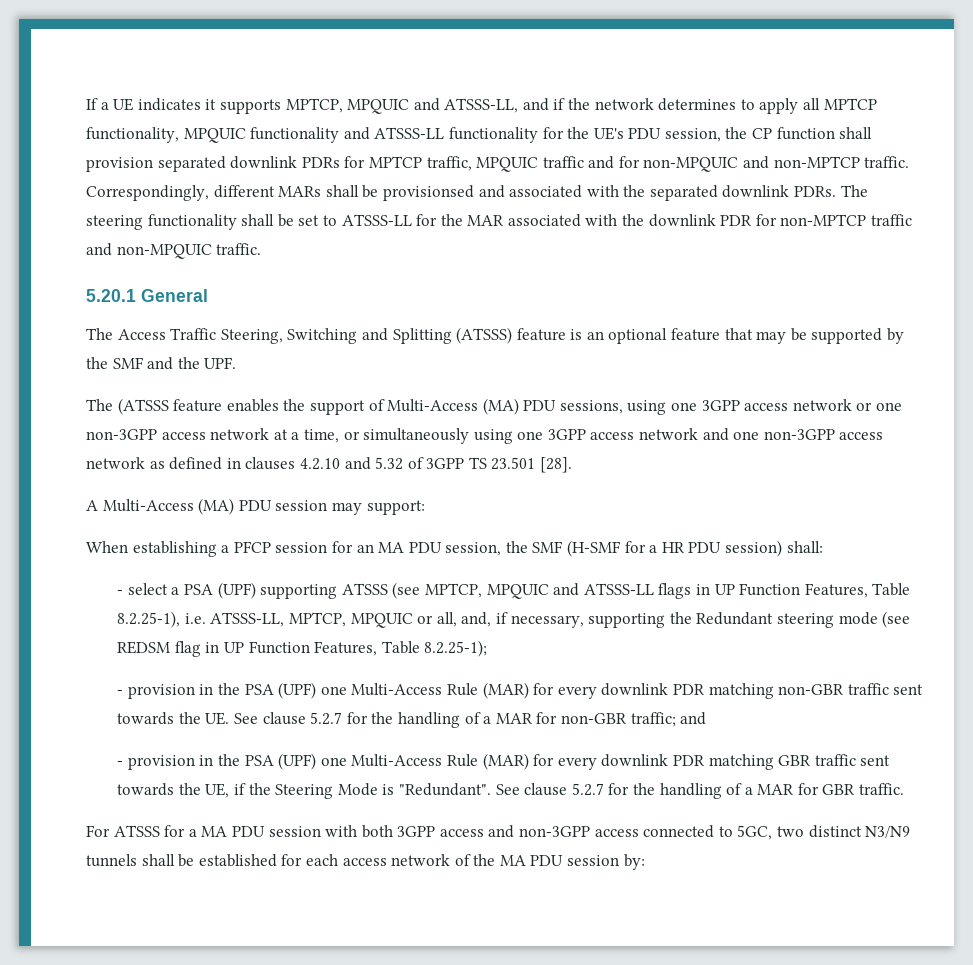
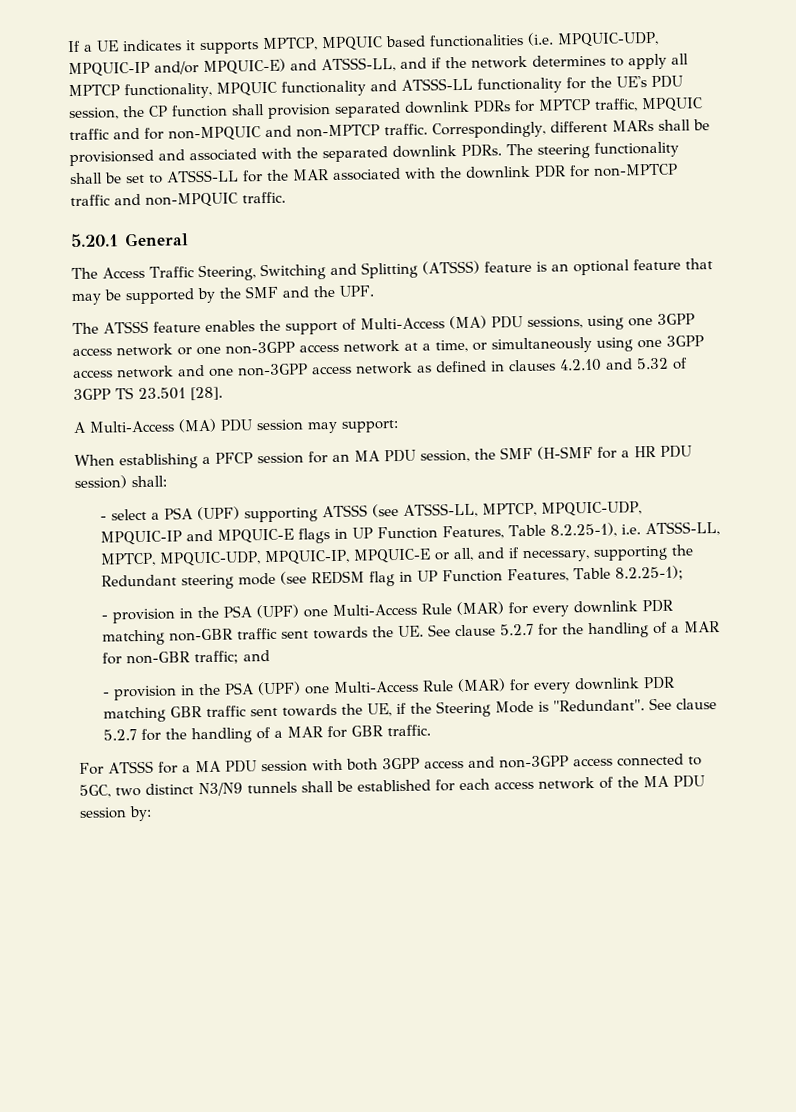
- If a UE indicates it supports MPTCP, MPQUIC and ATSSS-LL, and if the network determines to apply all MPTCP functionality, MPQUIC functionality and ATSSS-LL functionality for the UE's PDU session, the CP function shall provision separated downlink PDRs for MPTCP traffic, MPQUIC traffic and for non-MPQUIC and non-MPTCP traffic.
+ If a UE indicates it supports MPTCP, MPQUIC based functionalities (i.e. MPQUIC-UDP, MPQUIC-IP and/or MPQUIC-E) and ATSSS-LL, and if the network determines to apply all MPTCP functionality, MPQUIC functionality and ATSSS-LL functionality for the UE's PDU session, the CP function shall provision separated downlink PDRs for MPTCP traffic, MPQUIC traffic and for non-MPQUIC and non-MPTCP traffic.
- The (ATSSS feature enables the support of Multi-Access (MA) PDU sessions, using one 3GPP access network or one non-3GPP access network at a time, or simultaneously using one 3GPP access network and one non-3GPP access network as defined in clauses 4.2.10 and 5.32 of 3GPP TS 23.501 [28].
+ The ATSSS feature enables the support of Multi-Access (MA) PDU sessions, using one 3GPP access network or one non-3GPP access network at a time, or simultaneously using one 3GPP access network and one non-3GPP access network as defined in clauses 4.2.10 and 5.32 of 3GPP TS 23.501 [28].
- - select a PSA (UPF) supporting ATSSS (see MPTCP, MPQUIC and ATSSS-LL flags in UP Function Features, Table 8.2.25-1), i.e. ATSSS-LL, MPTCP, MPQUIC or all, and, if necessary, supporting the Redundant steering mode (see REDSM flag in UP Function Features, Table 8.2.25-1);
+ - select a PSA (UPF) supporting ATSSS (see ATSSS-LL, MPTCP, MPQUIC-UDP, MPQUIC-IP and MPQUIC-E flags in UP Function Features, Table 8.2.25-1), i.e. ATSSS-LL, MPTCP, MPQUIC-UDP, MPQUIC-IP, MPQUIC-E or all, and if necessary, supporting the Redundant steering mode (see REDSM flag in UP Function Features, Table 8.2.25-1);

